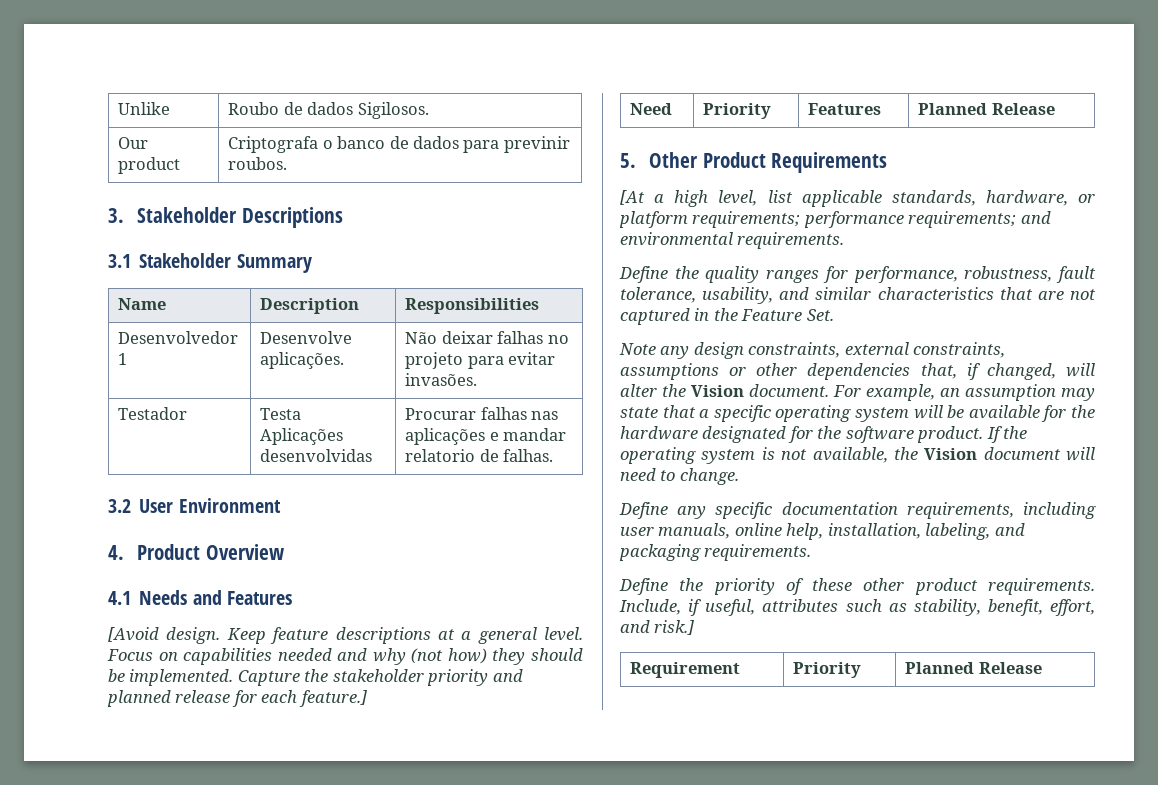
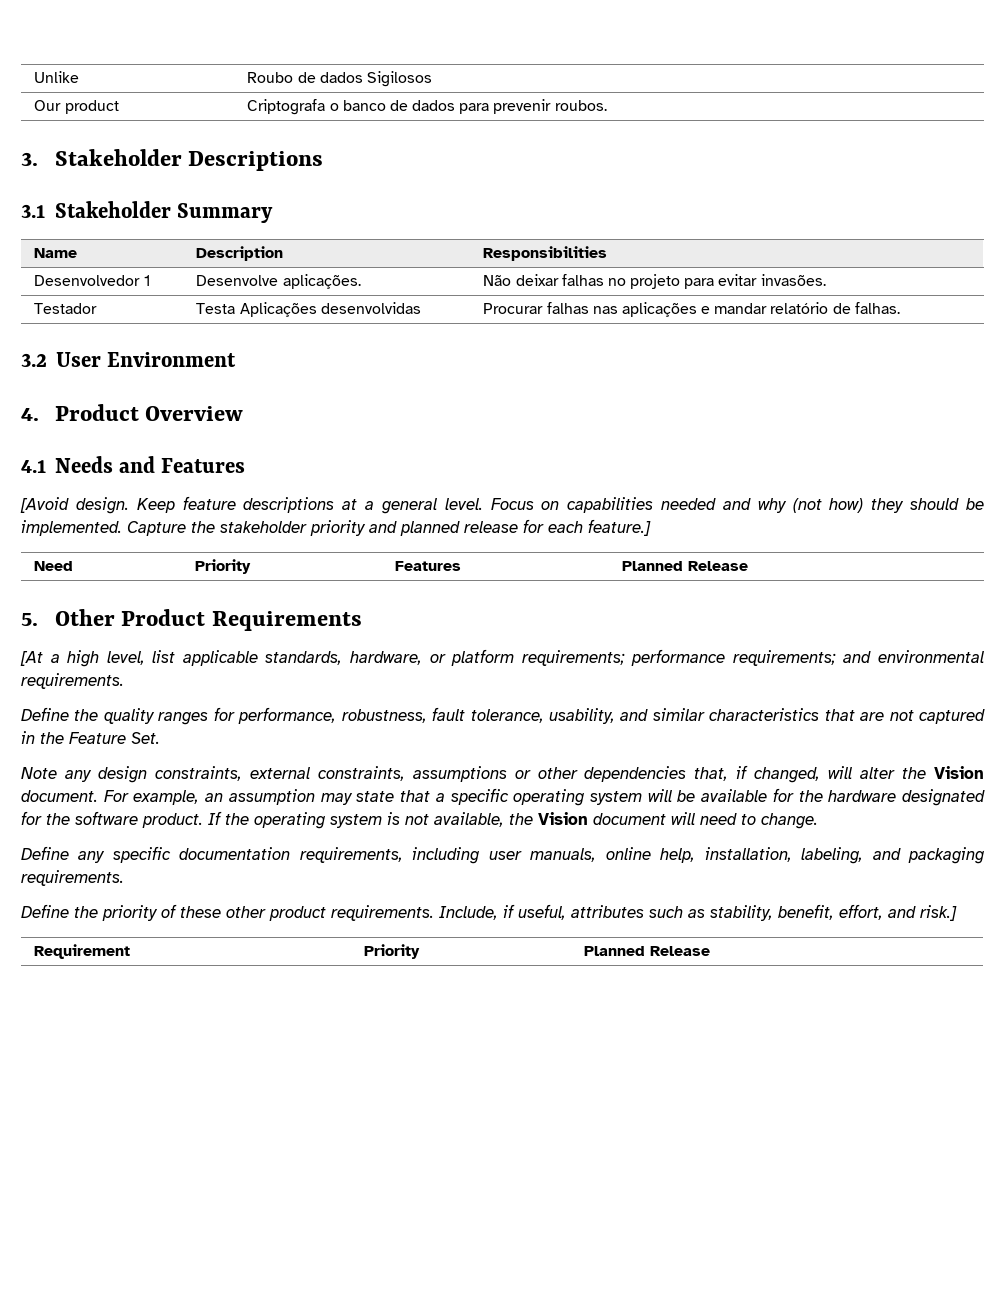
- Unlike | Roubo de dados Sigilosos.
+ Unlike | Roubo de dados Sigilosos
- Our product | Criptografa o banco de dados para previnir roubos.
+ Our product | Criptografa o banco de dados para prevenir roubos.
- Testador | Testa Aplicações desenvolvidas | Procurar falhas nas aplicações e mandar relatorio de falhas.
+ Testador | Testa Aplicações desenvolvidas | Procurar falhas nas aplicações e mandar relatório de falhas.

